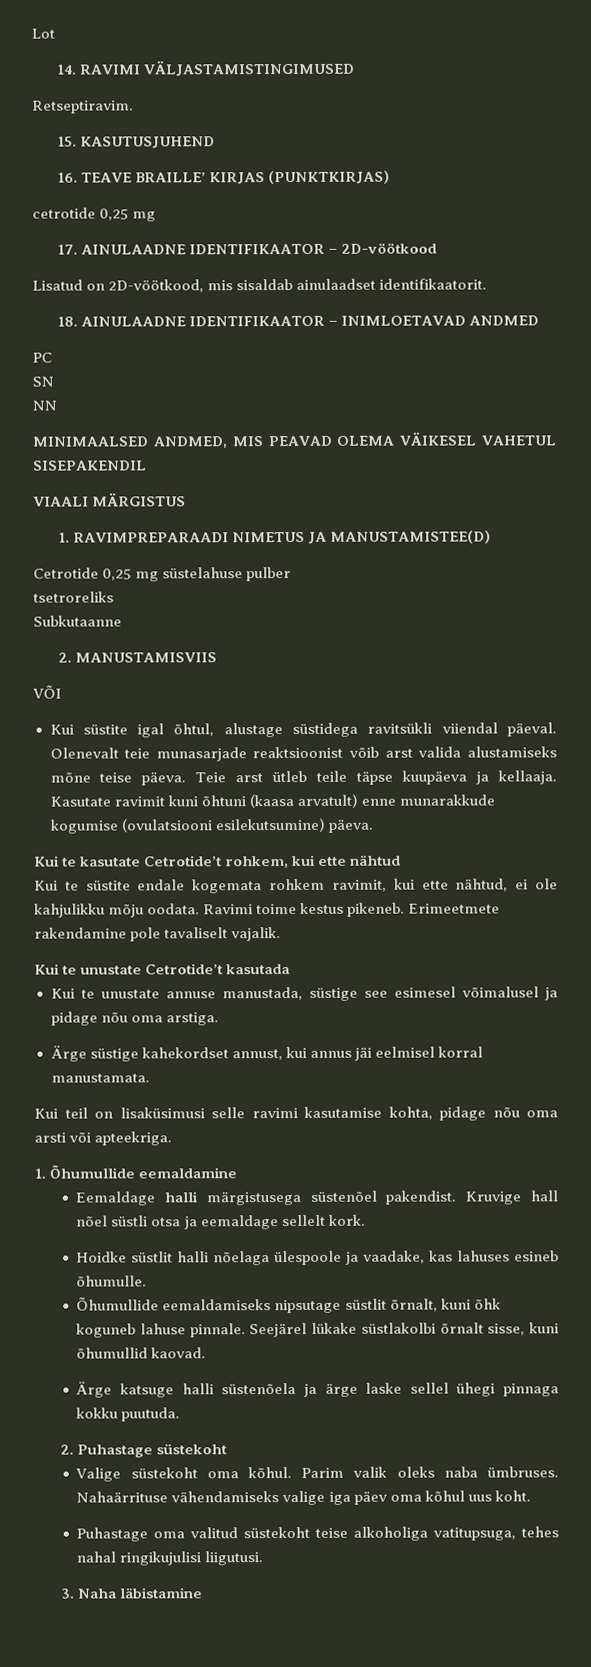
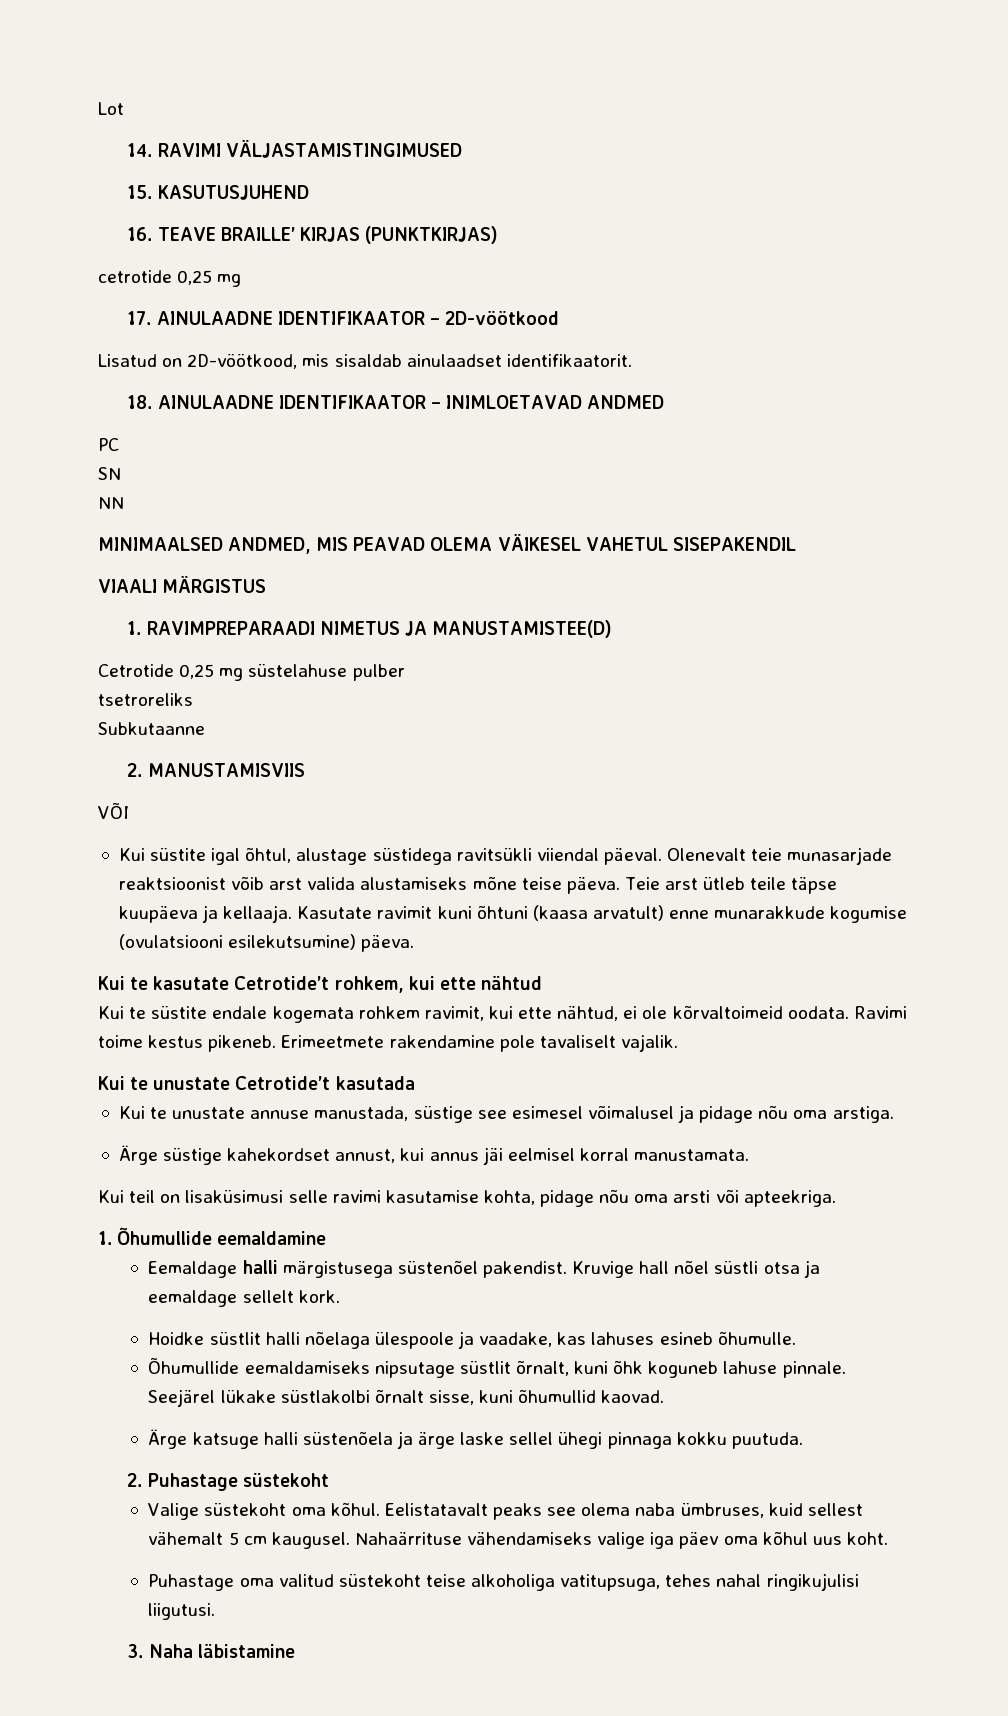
- Retseptiravim.
- Kui te süstite endale kogemata rohkem ravimit, kui ette nähtud, ei ole kahjulikku mõju oodata.
+ Kui te süstite endale kogemata rohkem ravimit, kui ette nähtud, ei ole kõrvaltoimeid oodata.
- Parim valik oleks naba ümbruses.
+ Eelistatavalt peaks see olema naba ümbruses, kuid sellest vähemalt 5 cm kaugusel.

